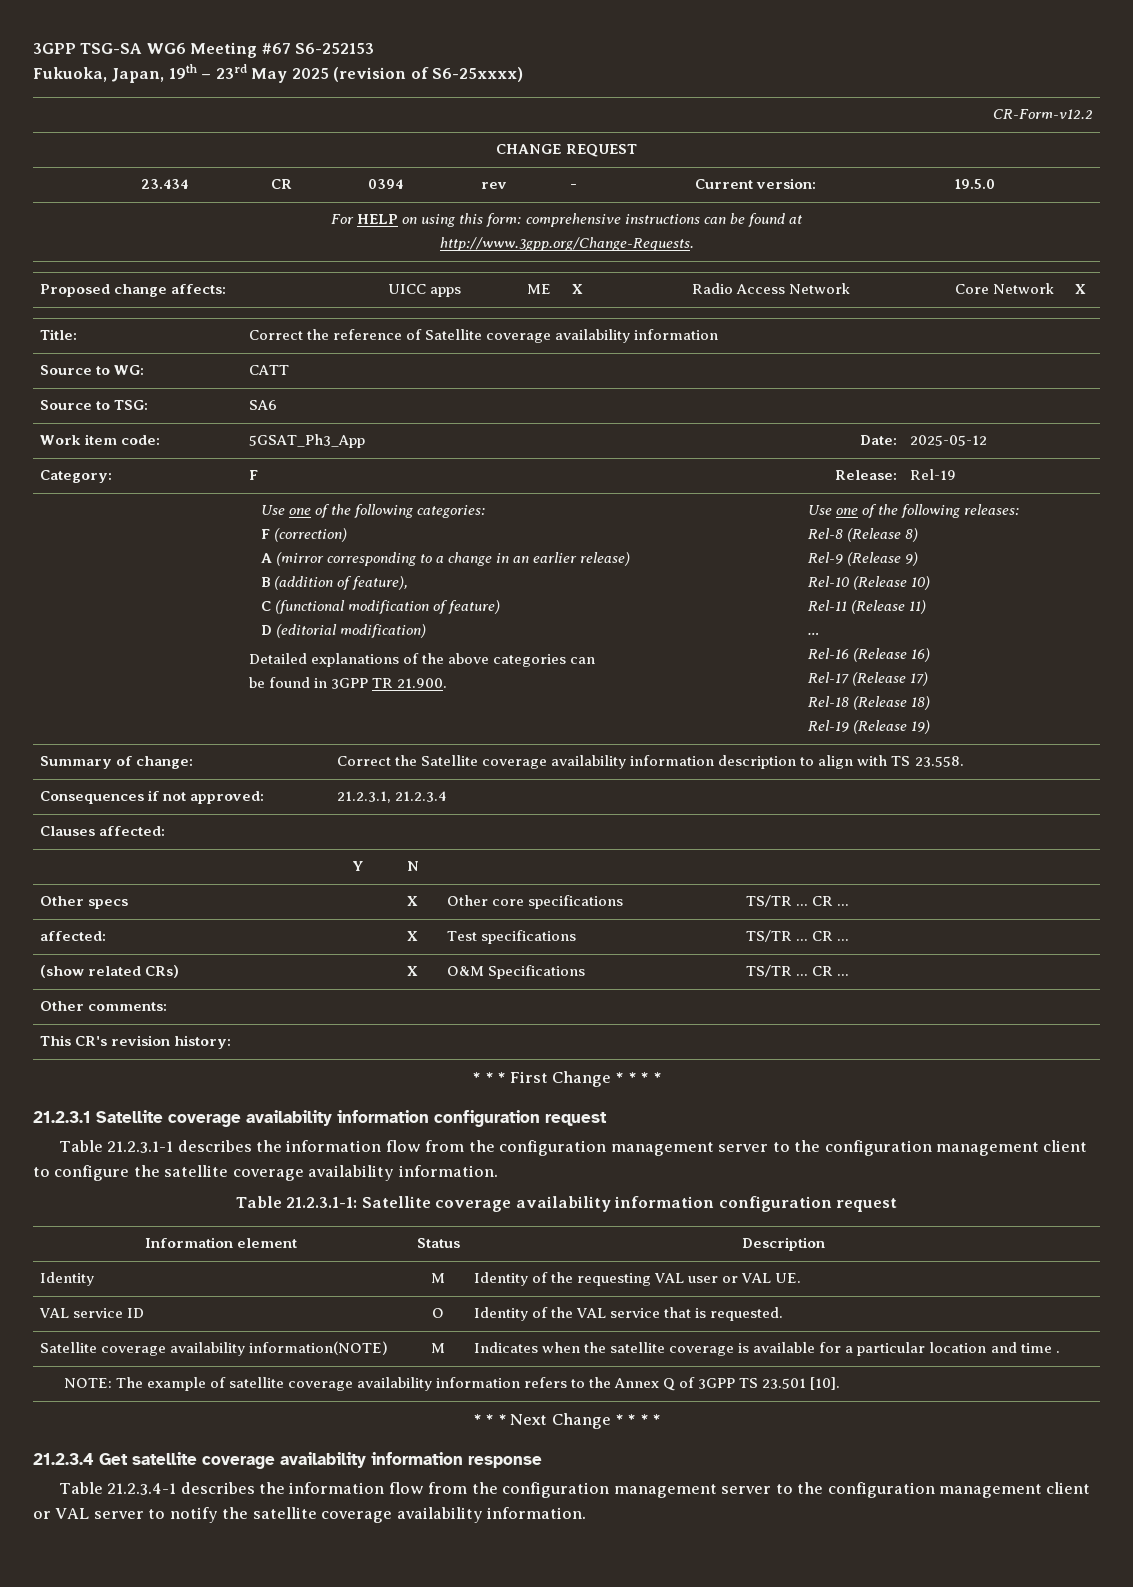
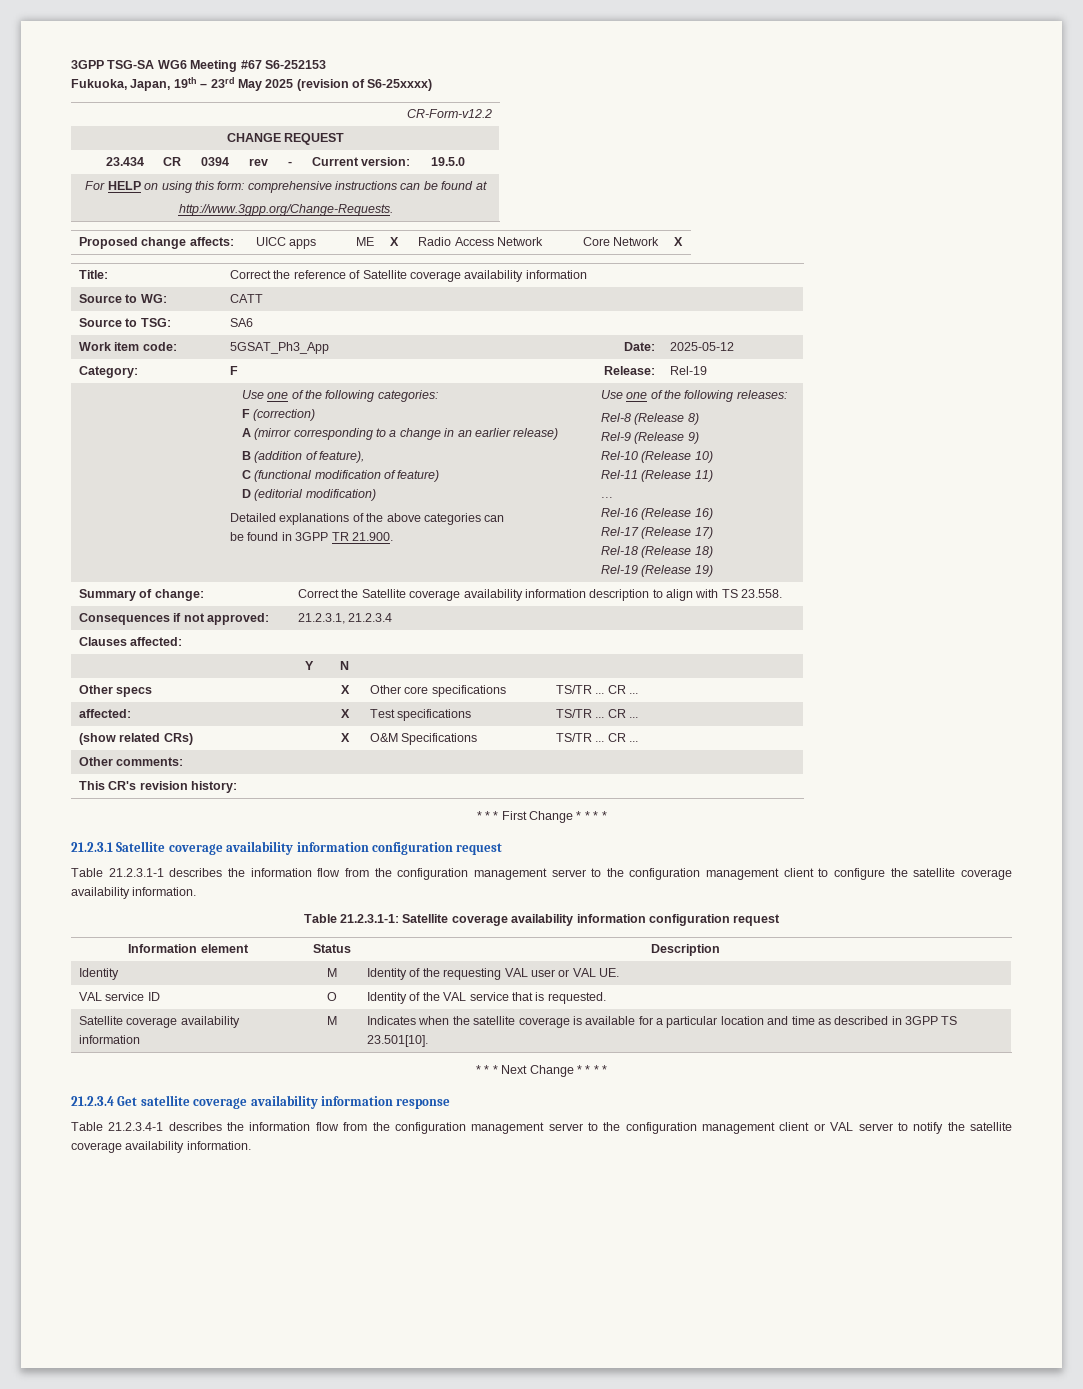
- Satellite coverage availability information(NOTE) | M | Indicates when the satellite coverage is available for a particular location and time .
- NOTE: The example of satellite coverage availability information refers to the Annex Q of 3GPP TS 23.501 [10].
+ Satellite coverage availability information | M | Indicates when the satellite coverage is available for a particular location and time as described in 3GPP TS 23.501[10].

